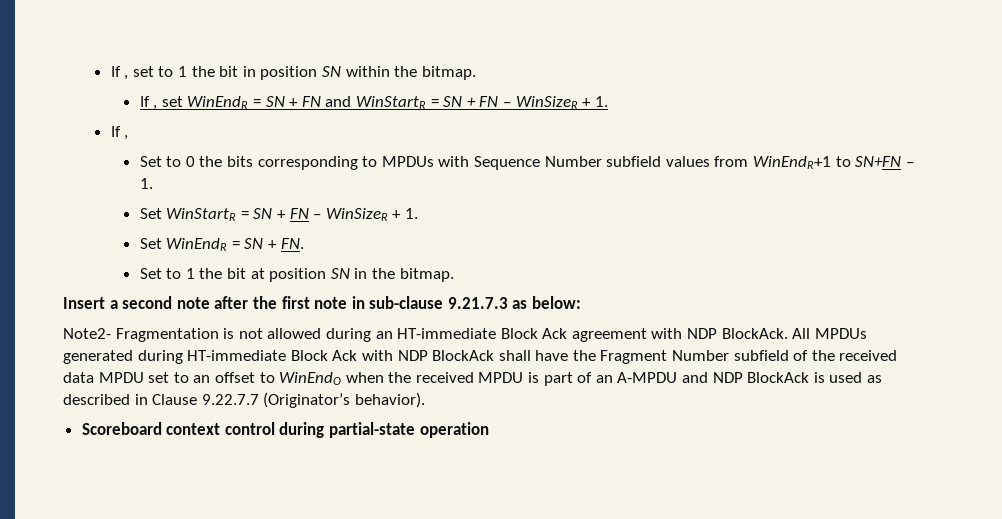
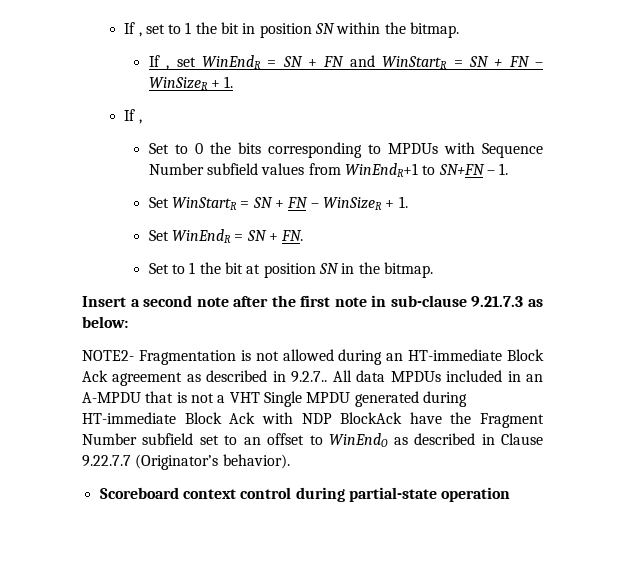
- Note2- Fragmentation is not allowed during an HT-immediate Block Ack agreement with NDP BlockAck. All MPDUs generated during HT-immediate Block Ack with NDP BlockAck shall have the Fragment Number subfield of the received data MPDU set to an offset to WinEndO when the received MPDU is part of an A-MPDU and NDP BlockAck is used as described in Clause 9.22.7.7 (Originator’s behavior).
+ NOTE2- Fragmentation is not allowed during an HT-immediate Block Ack agreement as described in 9.2.7.. All data MPDUs included in an A-MPDU that is not a VHT Single MPDU generated during HT-immediate Block Ack with NDP BlockAck have the Fragment Number subfield set to an offset to WinEndO as described in Clause 9.22.7.7 (Originator’s behavior).

